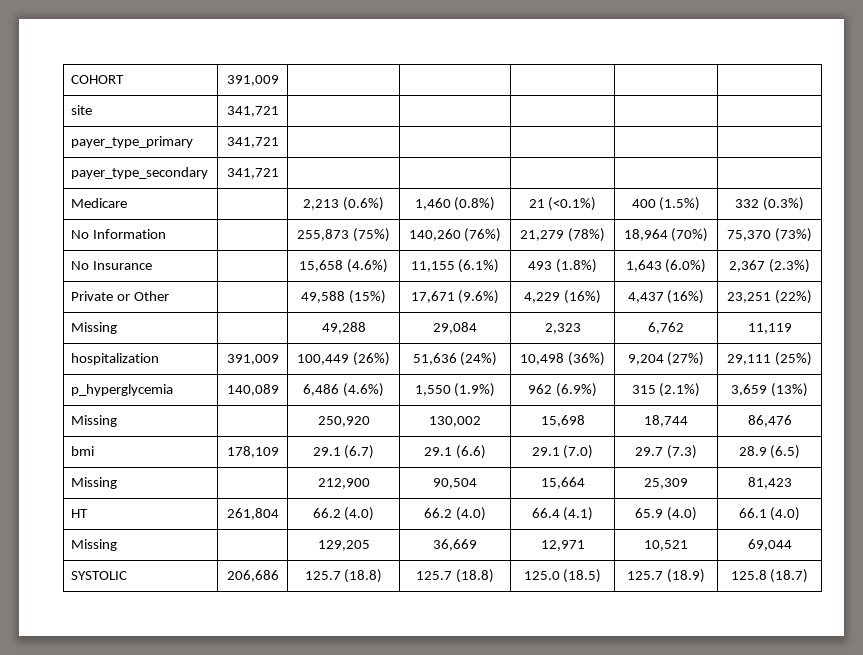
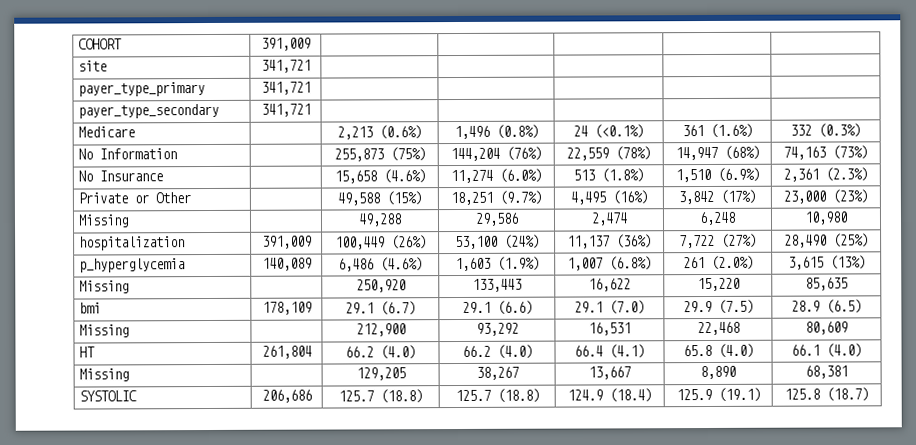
- Medicare | | 2,213 (0.6%) | 1,460 (0.8%) | 21 (<0.1%) | 400 (1.5%) | 332 (0.3%)
+ Medicare | | 2,213 (0.6%) | 1,496 (0.8%) | 24 (<0.1%) | 361 (1.6%) | 332 (0.3%)
- No Information | | 255,873 (75%) | 140,260 (76%) | 21,279 (78%) | 18,964 (70%) | 75,370 (73%)
+ No Information | | 255,873 (75%) | 144,204 (76%) | 22,559 (78%) | 14,947 (68%) | 74,163 (73%)
- No Insurance | | 15,658 (4.6%) | 11,155 (6.1%) | 493 (1.8%) | 1,643 (6.0%) | 2,367 (2.3%)
+ No Insurance | | 15,658 (4.6%) | 11,274 (6.0%) | 513 (1.8%) | 1,510 (6.9%) | 2,361 (2.3%)
- Private or Other | | 49,588 (15%) | 17,671 (9.6%) | 4,229 (16%) | 4,437 (16%) | 23,251 (22%)
- Missing | | 49,288 | 29,084 | 2,323 | 6,762 | 11,119
+ Private or Other | | 49,588 (15%) | 18,251 (9.7%) | 4,495 (16%) | 3,842 (17%) | 23,000 (23%)
+ Missing | | 49,288 | 29,586 | 2,474 | 6,248 | 10,980
- hospitalization | 391,009 | 100,449 (26%) | 51,636 (24%) | 10,498 (36%) | 9,204 (27%) | 29,111 (25%)
+ hospitalization | 391,009 | 100,449 (26%) | 53,100 (24%) | 11,137 (36%) | 7,722 (27%) | 28,490 (25%)
- p_hyperglycemia | 140,089 | 6,486 (4.6%) | 1,550 (1.9%) | 962 (6.9%) | 315 (2.1%) | 3,659 (13%)
+ p_hyperglycemia | 140,089 | 6,486 (4.6%) | 1,603 (1.9%) | 1,007 (6.8%) | 261 (2.0%) | 3,615 (13%)
- Missing | | 250,920 | 130,002 | 15,698 | 18,744 | 86,476
+ Missing | | 250,920 | 133,443 | 16,622 | 15,220 | 85,635
- bmi | 178,109 | 29.1 (6.7) | 29.1 (6.6) | 29.1 (7.0) | 29.7 (7.3) | 28.9 (6.5)
+ bmi | 178,109 | 29.1 (6.7) | 29.1 (6.6) | 29.1 (7.0) | 29.9 (7.5) | 28.9 (6.5)
- Missing | | 212,900 | 90,504 | 15,664 | 25,309 | 81,423
+ Missing | | 212,900 | 93,292 | 16,531 | 22,468 | 80,609
- HT | 261,804 | 66.2 (4.0) | 66.2 (4.0) | 66.4 (4.1) | 65.9 (4.0) | 66.1 (4.0)
+ HT | 261,804 | 66.2 (4.0) | 66.2 (4.0) | 66.4 (4.1) | 65.8 (4.0) | 66.1 (4.0)
- Missing | | 129,205 | 36,669 | 12,971 | 10,521 | 69,044
+ Missing | | 129,205 | 38,267 | 13,667 | 8,890 | 68,381
- SYSTOLIC | 206,686 | 125.7 (18.8) | 125.7 (18.8) | 125.0 (18.5) | 125.7 (18.9) | 125.8 (18.7)
+ SYSTOLIC | 206,686 | 125.7 (18.8) | 125.7 (18.8) | 124.9 (18.4) | 125.9 (19.1) | 125.8 (18.7)

